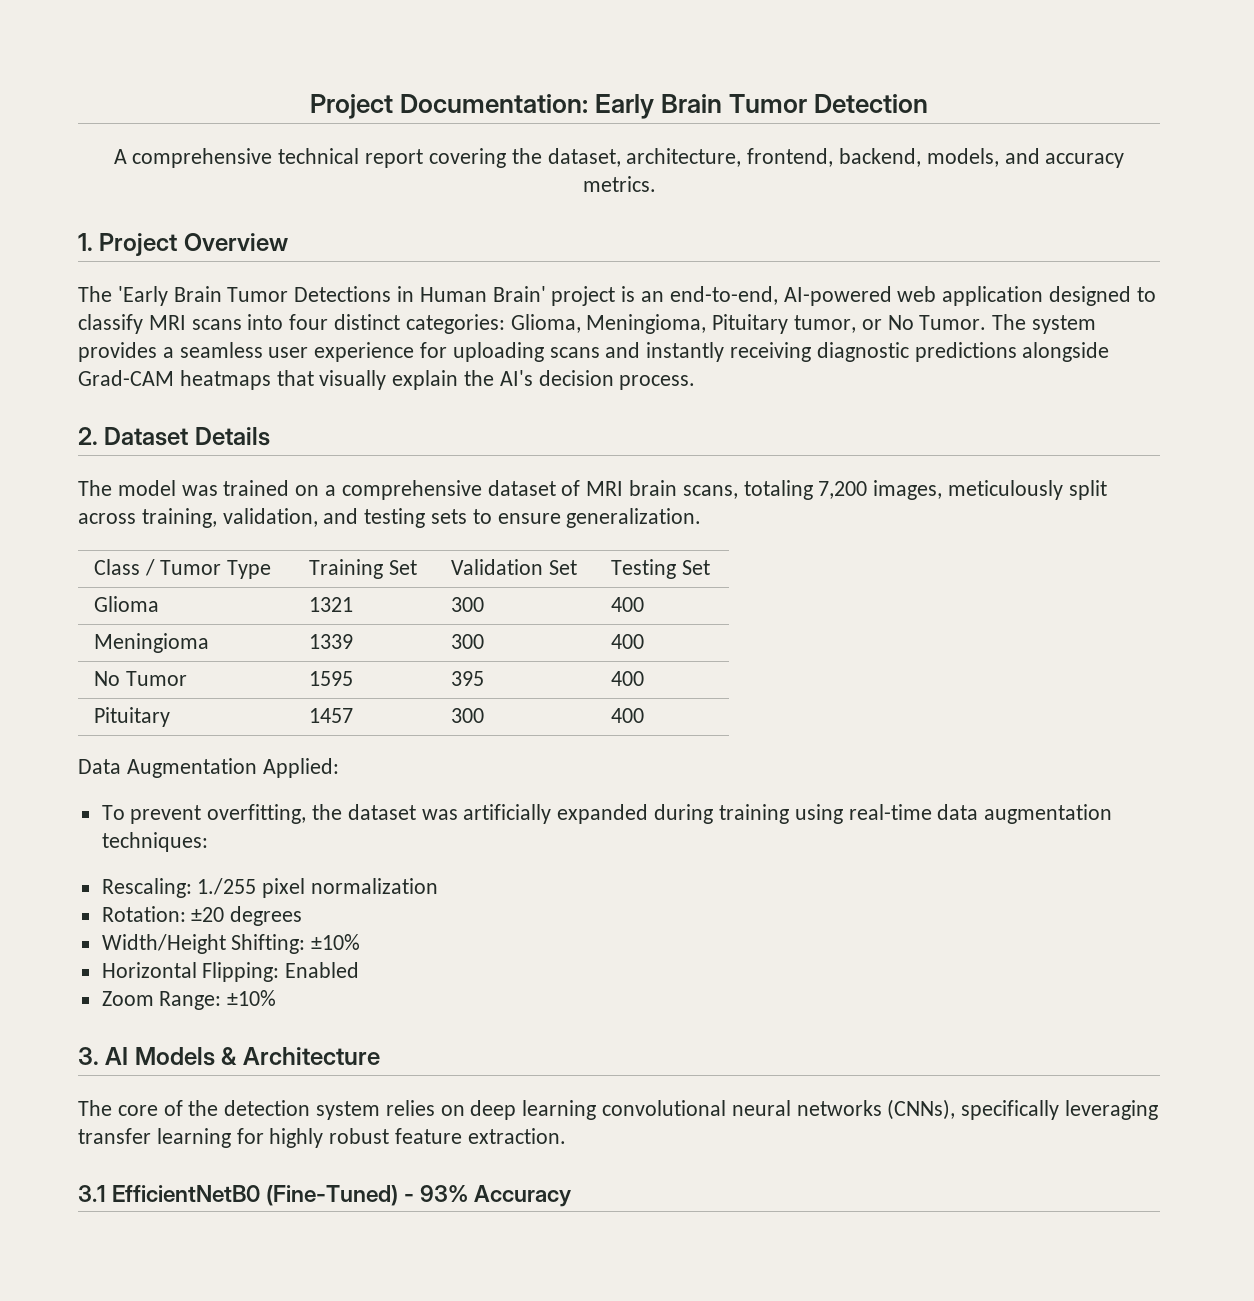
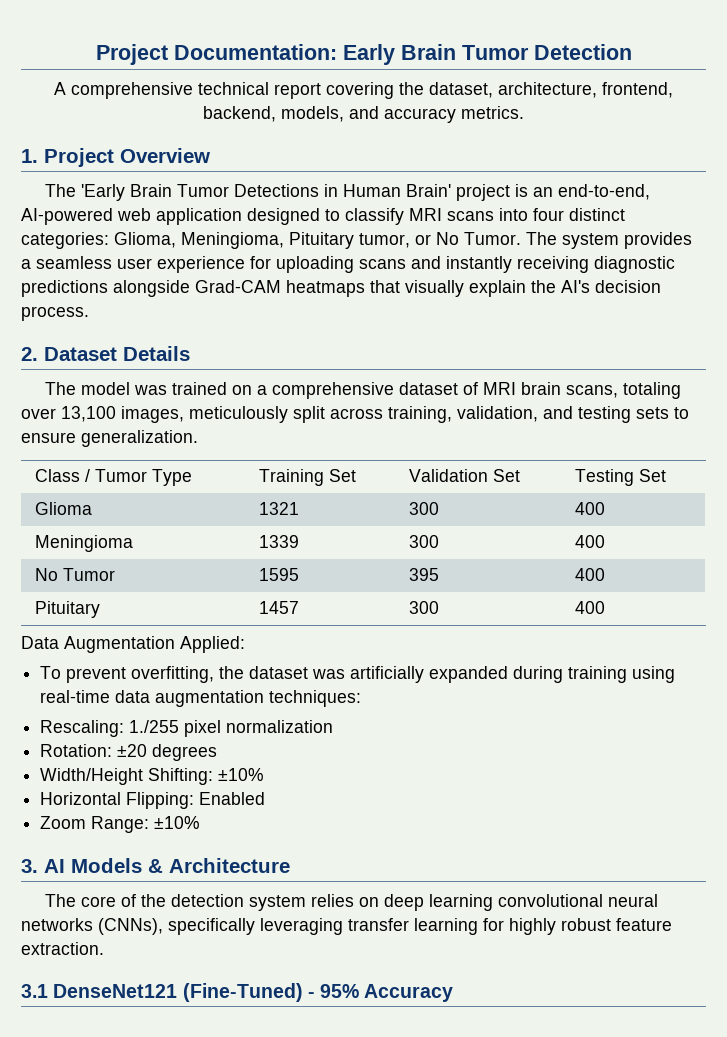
- The model was trained on a comprehensive dataset of MRI brain scans, totaling 7,200 images, meticulously split across training, validation, and testing sets to ensure generalization.
+ The model was trained on a comprehensive dataset of MRI brain scans, totaling over 13,100 images, meticulously split across training, validation, and testing sets to ensure generalization.
- 3.1 EfficientNetB0 (Fine-Tuned) - 93% Accuracy
+ 3.1 DenseNet121 (Fine-Tuned) - 95% Accuracy

